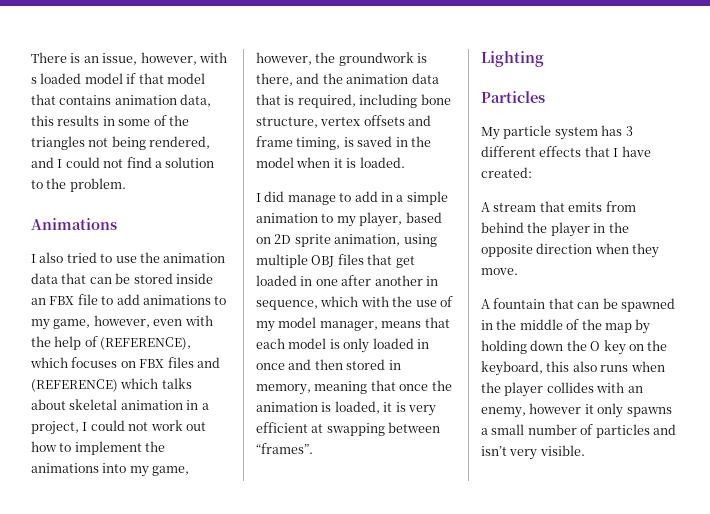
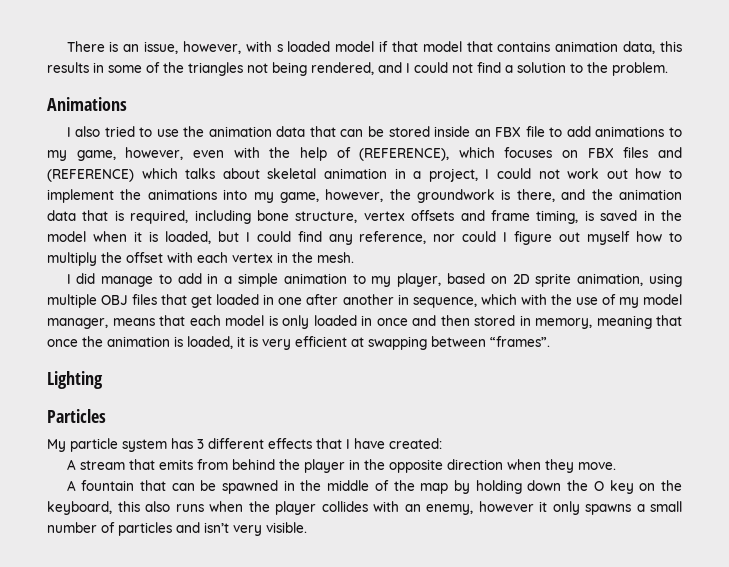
- I also tried to use the animation data that can be stored inside an FBX file to add animations to my game, however, even with the help of (REFERENCE), which focuses on FBX files and (REFERENCE) which talks about skeletal animation in a project, I could not work out how to implement the animations into my game, however, the groundwork is there, and the animation data that is required, including bone structure, vertex offsets and frame timing, is saved in the model when it is loaded.
+ I also tried to use the animation data that can be stored inside an FBX file to add animations to my game, however, even with the help of (REFERENCE), which focuses on FBX files and (REFERENCE) which talks about skeletal animation in a project, I could not work out how to implement the animations into my game, however, the groundwork is there, and the animation data that is required, including bone structure, vertex offsets and frame timing, is saved in the model when it is loaded, but I could find any reference, nor could I figure out myself how to multiply the offset with each vertex in the mesh.

